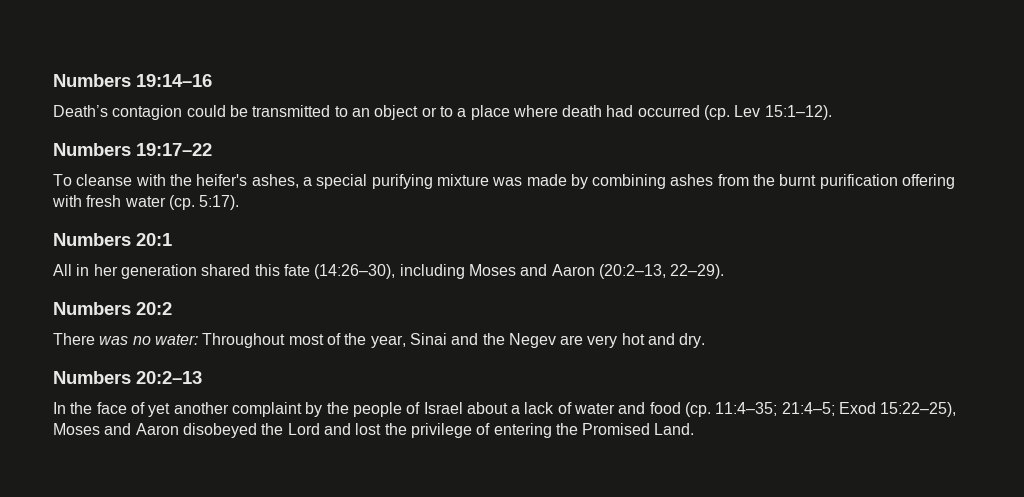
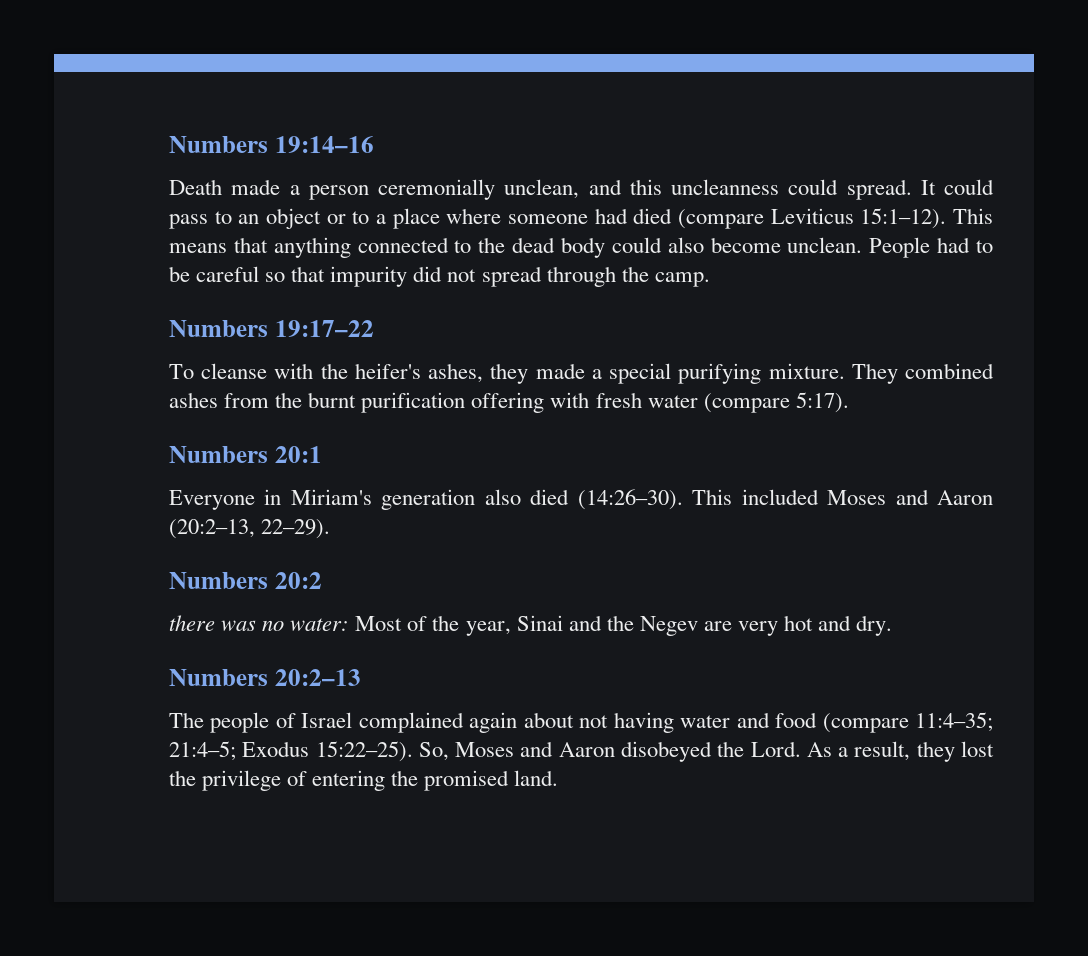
- Death’s contagion could be transmitted to an object or to a place where death had occurred (cp. Lev 15:1–12).
+ Death made a person ceremonially unclean, and this uncleanness could spread. It could pass to an object or to a place where someone had died (compare Leviticus 15:1–12). This means that anything connected to the dead body could also become unclean. People had to be careful so that impurity did not spread through the camp.
- To cleanse with the heifer's ashes, a special purifying mixture was made by combining ashes from the burnt purification offering with fresh water (cp. 5:17).
+ To cleanse with the heifer's ashes, they made a special purifying mixture. They combined ashes from the burnt purification offering with fresh water (compare 5:17).
- All in her generation shared this fate (14:26–30), including Moses and Aaron (20:2–13, 22–29).
+ Everyone in Miriam's generation also died (14:26–30). This included Moses and Aaron (20:2–13, 22–29).
- There was no water: Throughout most of the year, Sinai and the Negev are very hot and dry.
+ there was no water: Most of the year, Sinai and the Negev are very hot and dry.
- In the face of yet another complaint by the people of Israel about a lack of water and food (cp. 11:4–35; 21:4–5; Exod 15:22–25), Moses and Aaron disobeyed the Lord and lost the privilege of entering the Promised Land.
+ The people of Israel complained again about not having water and food (compare 11:4–35; 21:4–5; Exodus 15:22–25). So, Moses and Aaron disobeyed the Lord. As a result, they lost the privilege of entering the promised land.

